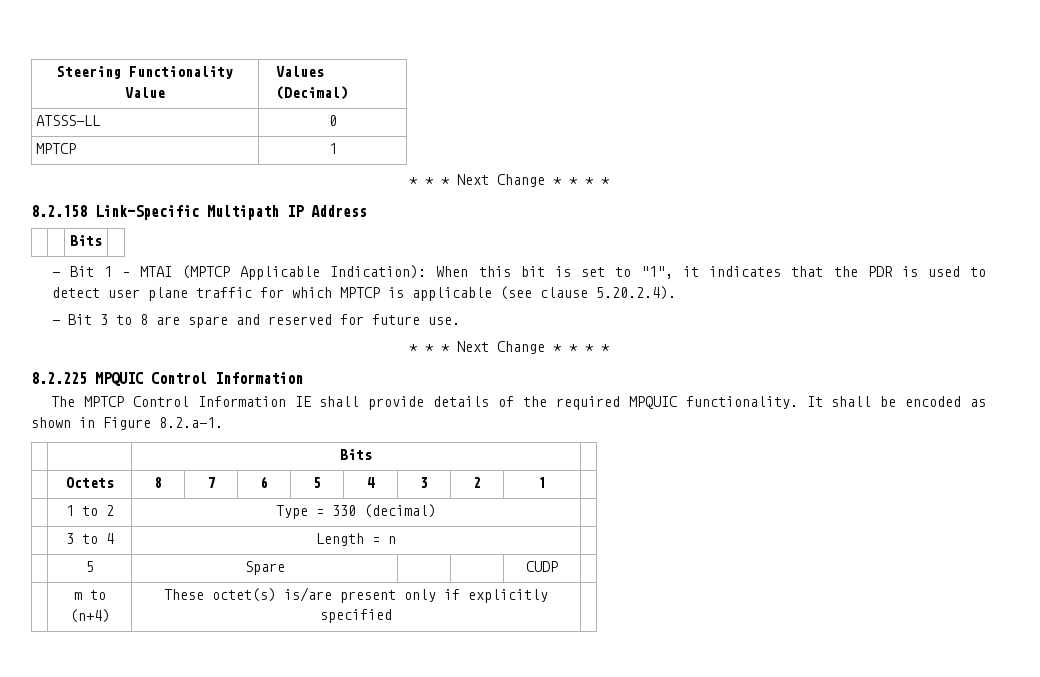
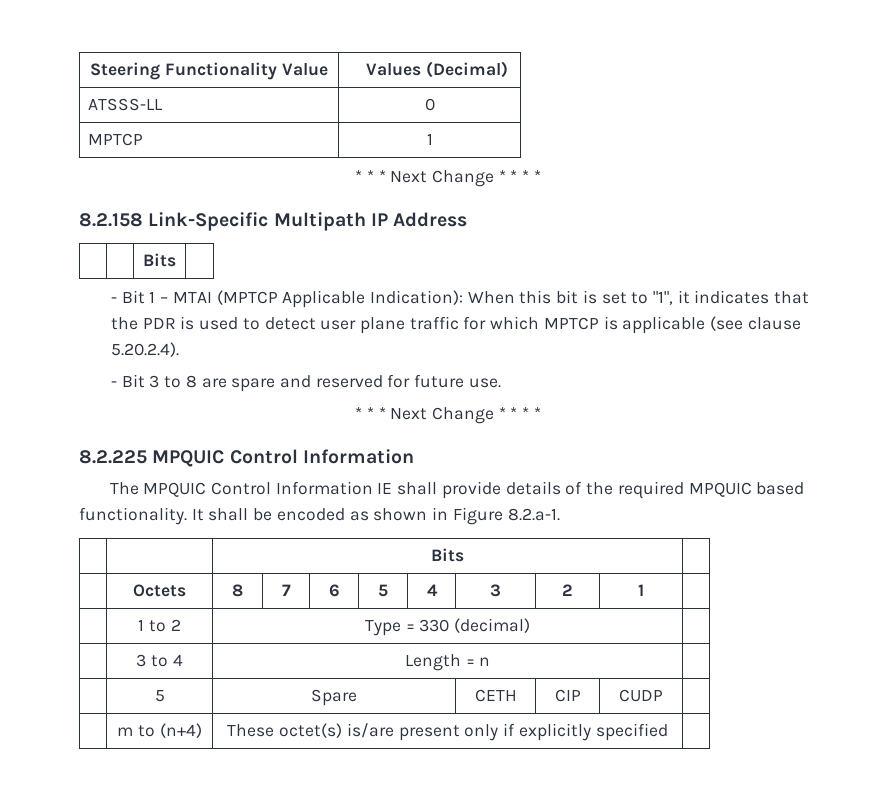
- The MPTCP Control Information IE shall provide details of the required MPQUIC functionality.
+ The MPQUIC Control Information IE shall provide details of the required MPQUIC based functionality.
- | 5 | Spare | | | CUDP |
+ | 5 | Spare | CETH | CIP | CUDP |

